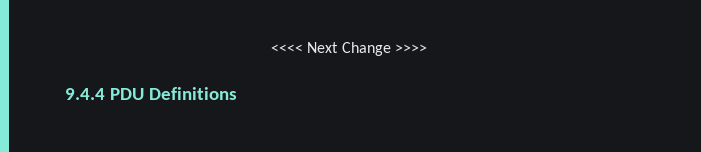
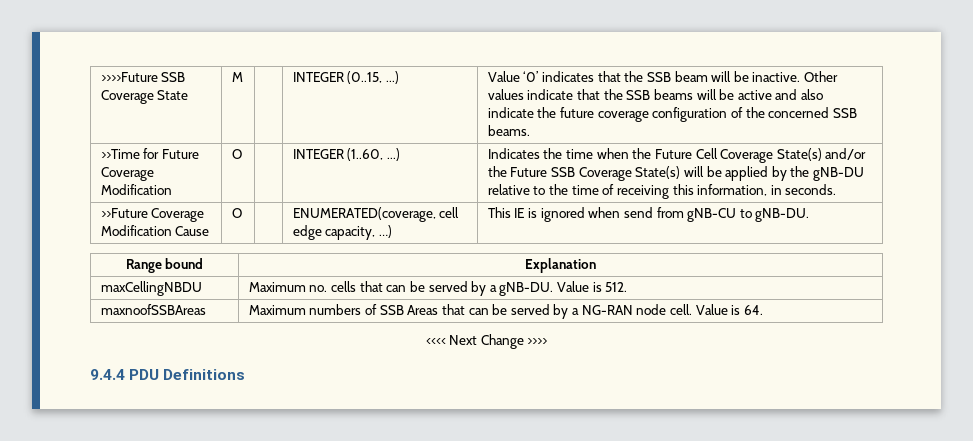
+ >>>>Future SSB Coverage State | M | | INTEGER (0..15, ...) | Value ‘0’ indicates that the SSB beam will be inactive. Other values indicate that the SSB beams will be active and also indicate the future coverage configuration of the concerned SSB beams.
+ >>Time for Future Coverage Modification | O | | INTEGER (1..60, ...) | Indicates the time when the Future Cell Coverage State(s) and/or the Future SSB Coverage State(s) will be applied by the gNB-DU relative to the time of receiving this information, in seconds.
+ >>Future Coverage Modification Cause | O | | ENUMERATED(coverage, cell edge capacity, …) | This IE is ignored when send from gNB-CU to gNB-DU.
+ Range bound | Explanation
+ maxCellingNBDU | Maximum no. cells that can be served by a gNB-DU. Value is 512.
+ maxnoofSSBAreas | Maximum numbers of SSB Areas that can be served by a NG-RAN node cell. Value is 64.

